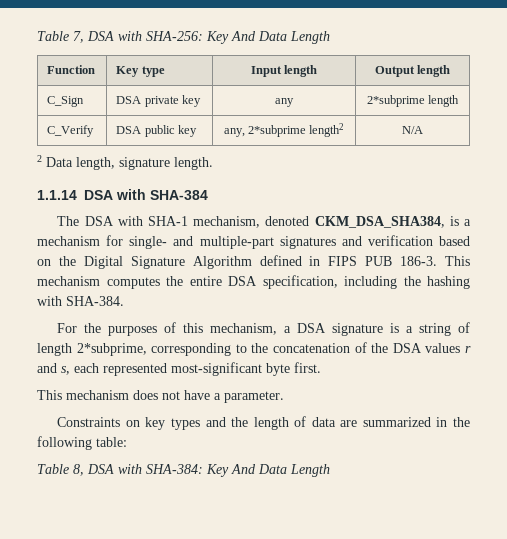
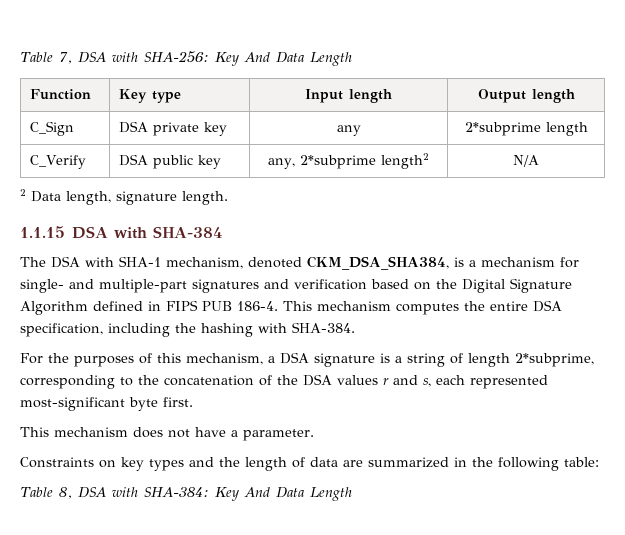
- 1.1.14 DSA with SHA-384
+ 1.1.15 DSA with SHA-384
- The DSA with SHA-1 mechanism, denoted CKM_DSA_SHA384, is a mechanism for single- and multiple-part signatures and verification based on the Digital Signature Algorithm defined in FIPS PUB 186-3.
+ The DSA with SHA-1 mechanism, denoted CKM_DSA_SHA384, is a mechanism for single- and multiple-part signatures and verification based on the Digital Signature Algorithm defined in FIPS PUB 186-4.

